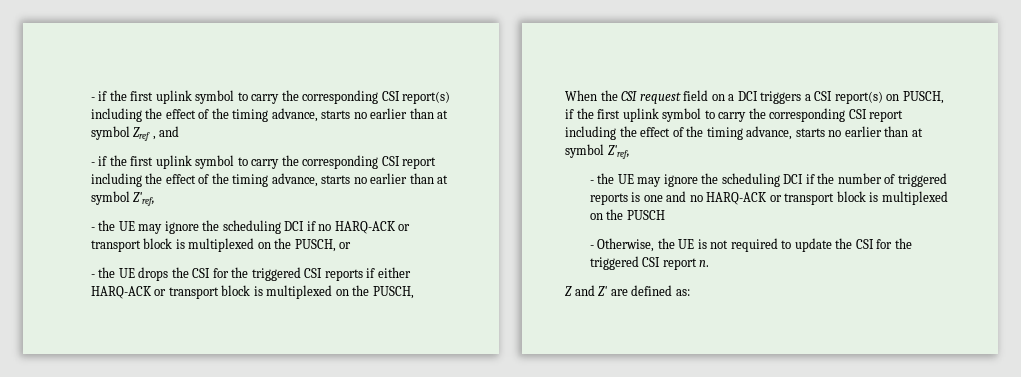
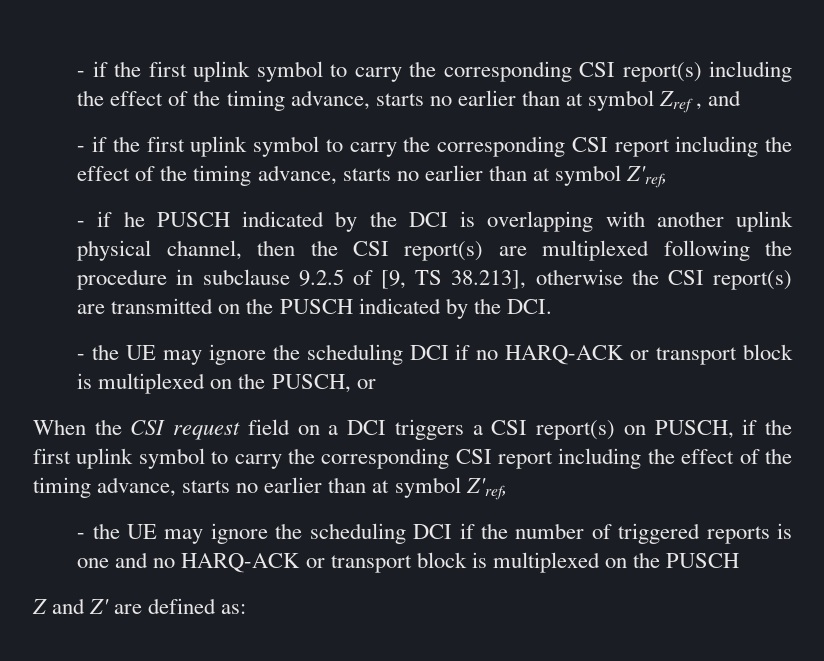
+ - if he PUSCH indicated by the DCI is overlapping with another uplink physical channel, then the CSI report(s) are multiplexed following the procedure in subclause 9.2.5 of [9, TS 38.213], otherwise the CSI report(s) are transmitted on the PUSCH indicated by the DCI.
- - the UE drops the CSI for the triggered CSI reports if either HARQ-ACK or transport block is multiplexed on the PUSCH,
- - Otherwise, the UE is not required to update the CSI for the triggered CSI report n.

